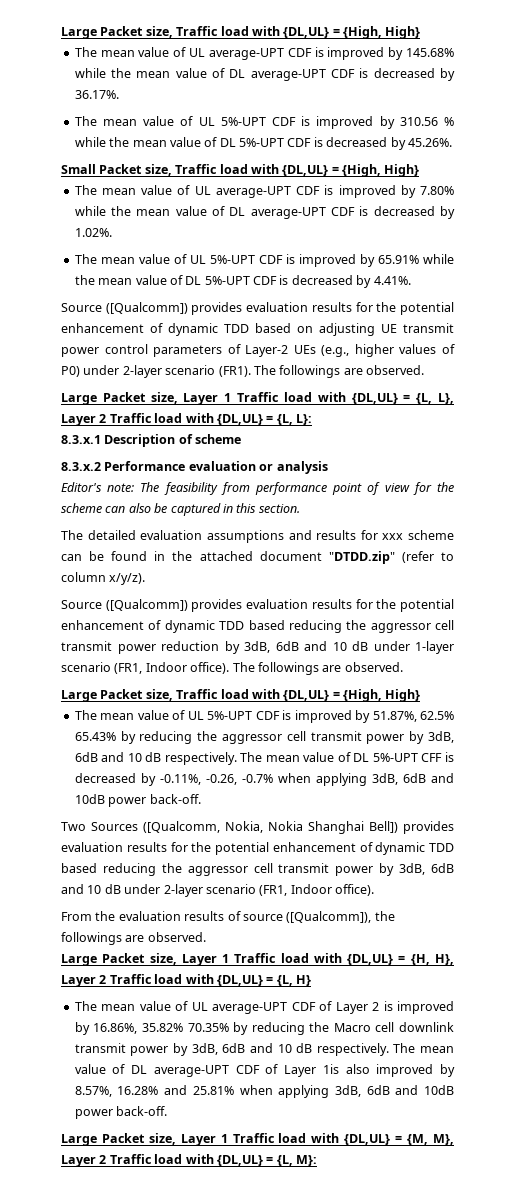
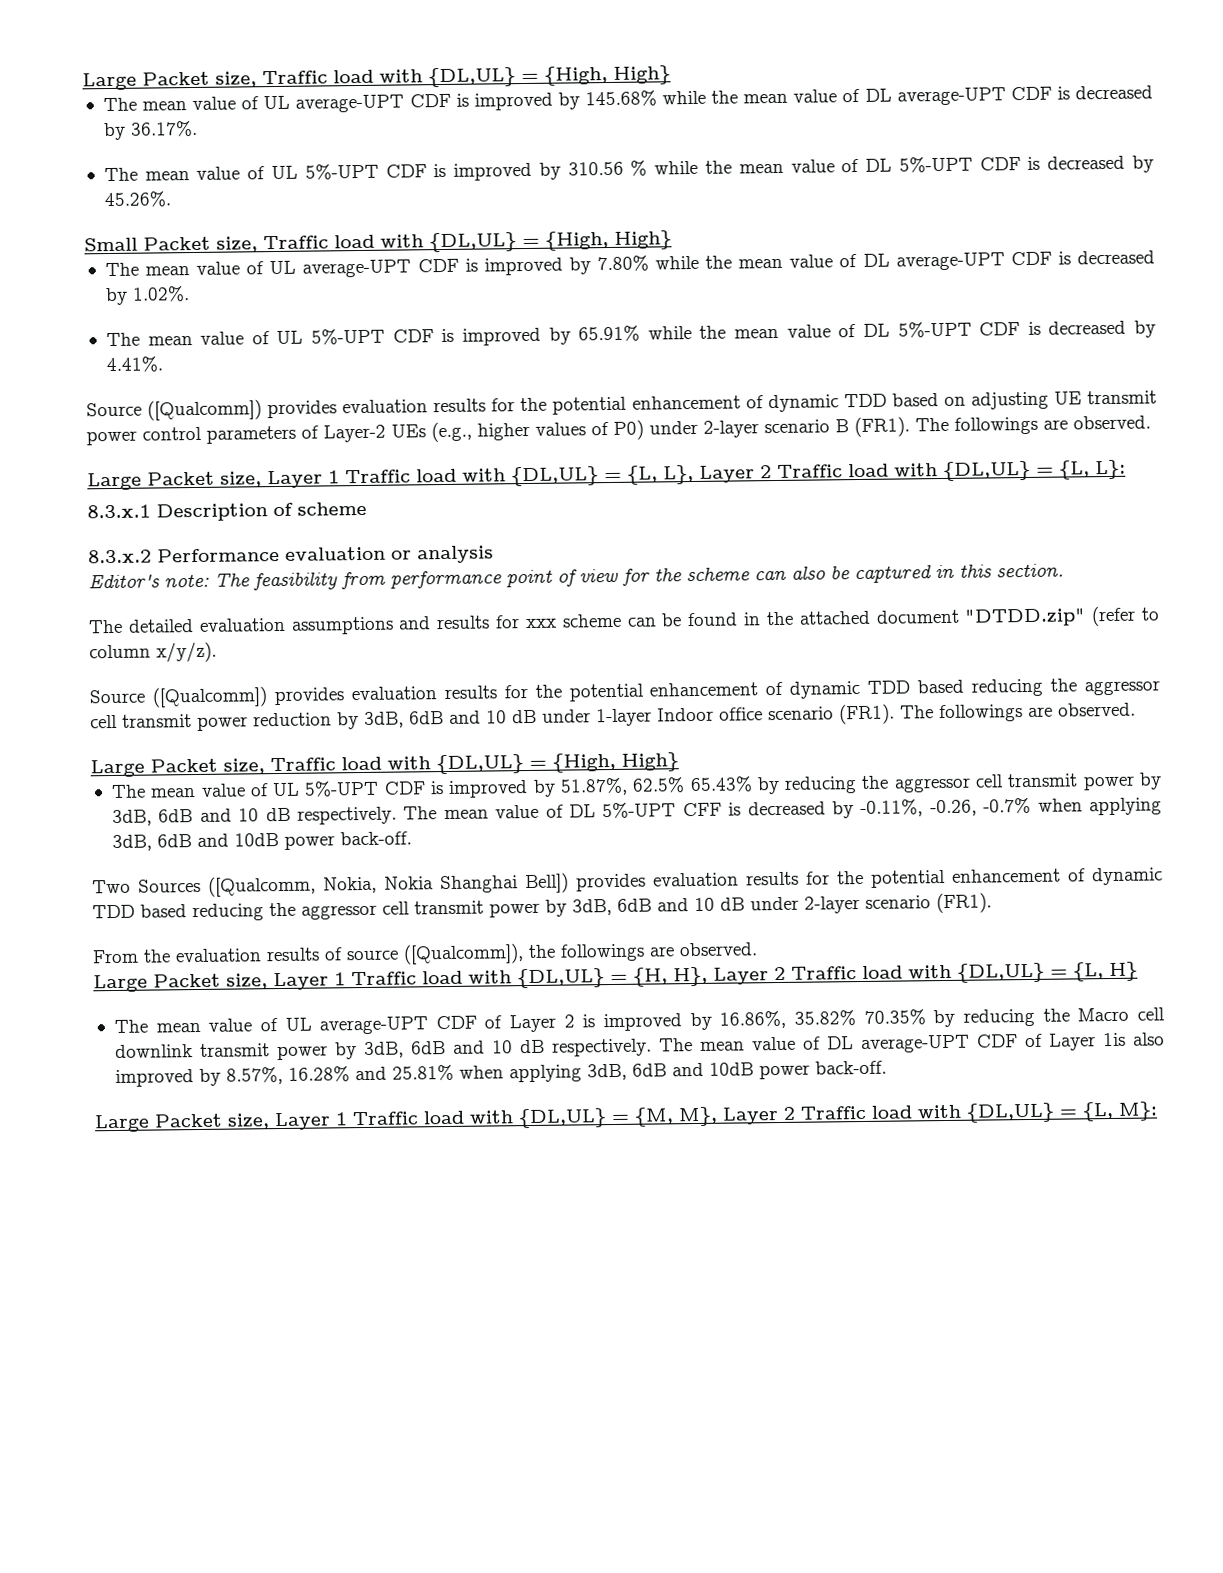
- Source ([Qualcomm]) provides evaluation results for the potential enhancement of dynamic TDD based on adjusting UE transmit power control parameters of Layer-2 UEs (e.g., higher values of P0) under 2-layer scenario (FR1).
+ Source ([Qualcomm]) provides evaluation results for the potential enhancement of dynamic TDD based on adjusting UE transmit power control parameters of Layer-2 UEs (e.g., higher values of P0) under 2-layer scenario B (FR1).
- Source ([Qualcomm]) provides evaluation results for the potential enhancement of dynamic TDD based reducing the aggressor cell transmit power reduction by 3dB, 6dB and 10 dB under 1-layer scenario (FR1, Indoor office).
+ Source ([Qualcomm]) provides evaluation results for the potential enhancement of dynamic TDD based reducing the aggressor cell transmit power reduction by 3dB, 6dB and 10 dB under 1-layer Indoor office scenario (FR1).
- Two Sources ([Qualcomm, Nokia, Nokia Shanghai Bell]) provides evaluation results for the potential enhancement of dynamic TDD based reducing the aggressor cell transmit power by 3dB, 6dB and 10 dB under 2-layer scenario (FR1, Indoor office).
+ Two Sources ([Qualcomm, Nokia, Nokia Shanghai Bell]) provides evaluation results for the potential enhancement of dynamic TDD based reducing the aggressor cell transmit power by 3dB, 6dB and 10 dB under 2-layer scenario (FR1).

